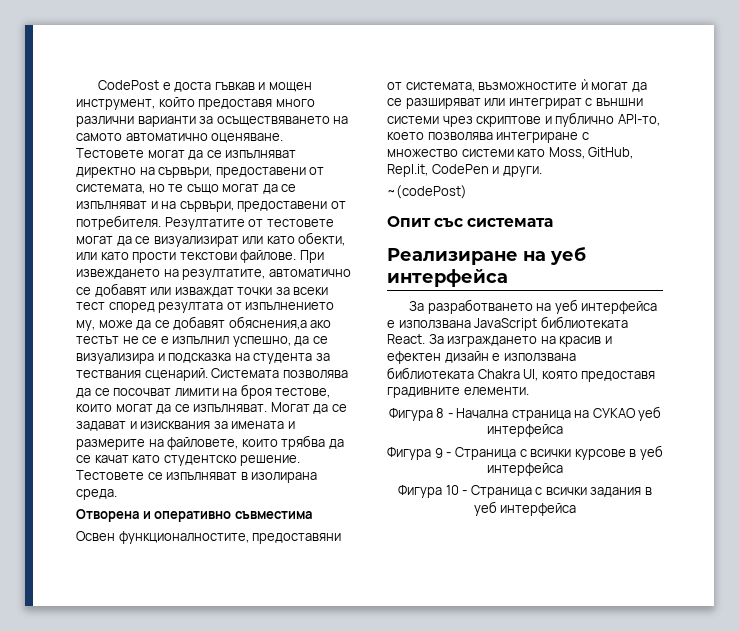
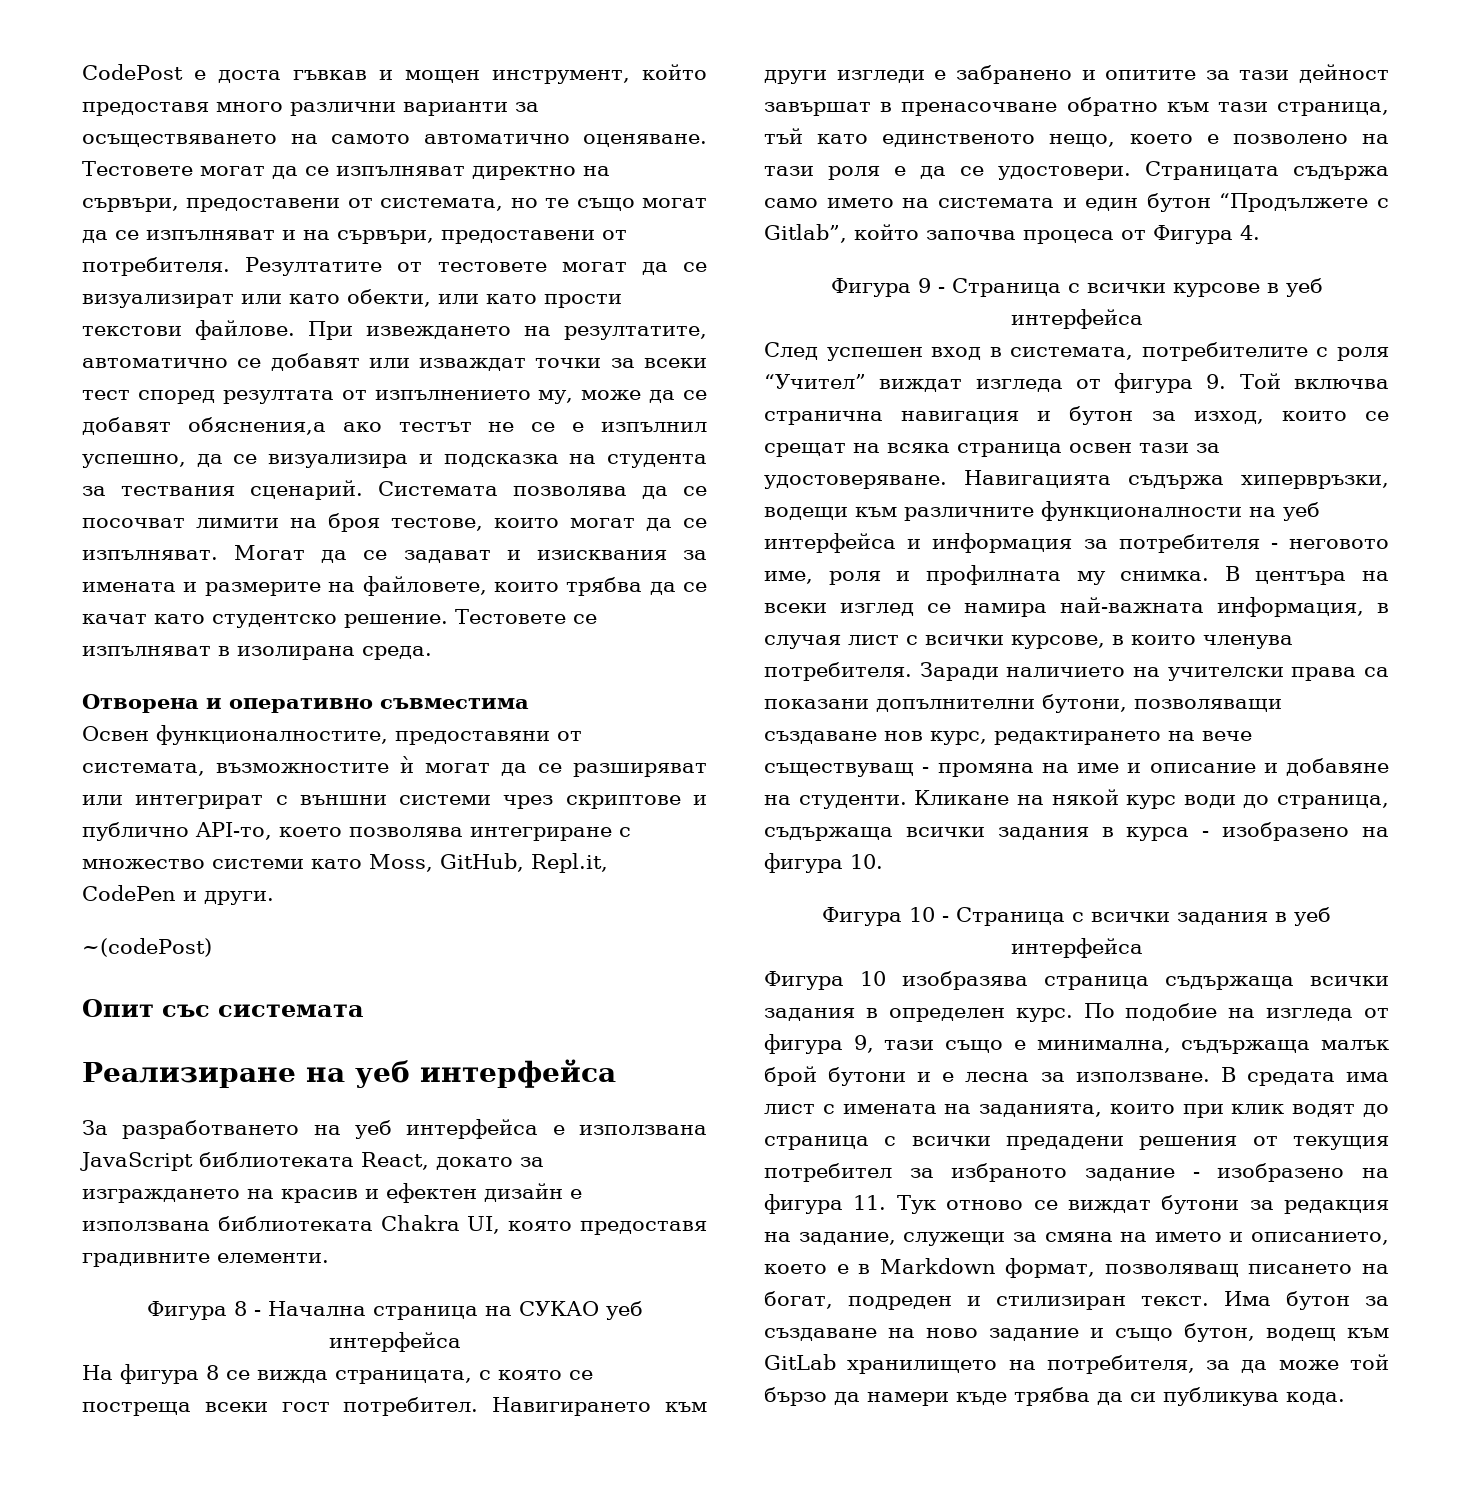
- За разработването на уеб интерфейса е използвана JavaScript библиотеката React. За изграждането на красив и ефектен дизайн е използвана библиотеката Chakra UI, която предоставя градивните елементи.
+ За разработването на уеб интерфейса е използвана JavaScript библиотеката React, докато за изграждането на красив и ефектен дизайн е използвана библиотеката Chakra UI, която предоставя градивните елементи.
+ На фигура 8 се вижда страницата, с която се постреща всеки гост потребител. Навигирането към други изгледи е забранено и опитите за тази дейност завършат в пренасочване обратно към тази страница, тъй като единственото нещо, което е позволено на тази роля е да се удостовери. Страницата съдържа само името на системата и един бутон “Продължете с Gitlab”, който започва процеса от Фигура 4.
+ След успешен вход в системата, потребителите с роля “Учител” виждат изгледа от фигура 9. Той включва странична навигация и бутон за изход, които се срещат на всяка страница освен тази за удостоверяване. Навигацията съдържа хипервръзки, водещи към различните функционалности на уеб интерфейса и информация за потребителя - неговото име, роля и профилната му снимка. В центъра на всеки изглед се намира най-важната информация, в случая лист с всички курсове, в които членува потребителя. Заради наличието на учителски права са показани допълнителни бутони, позволяващи създаване нов курс, редактирането на вече съществуващ - промяна на име и описание и добавяне на студенти. Кликане на някой курс води до страница, съдържаща всички задания в курса - изобразено на фигура 10.
+ Фигура 10 изобразява страница съдържаща всички задания в определен курс. По подобие на изгледа от фигура 9, тази също е минимална, съдържаща малък брой бутони и е лесна за използване. В средата има лист с имената на заданията, които при клик водят до страница с всички предадени решения от текущия потребител за избраното задание - изобразено на фигура 11. Тук отново се виждат бутони за редакция на задание, служещи за смяна на името и описанието, което е в Markdown формат, позволяващ писането на богат, подреден и стилизиран текст. Има бутон за създаване на ново задание и също бутон, водещ към GitLab хранилището на потребителя, за да може той бързо да намери къде трябва да си публикува кода.

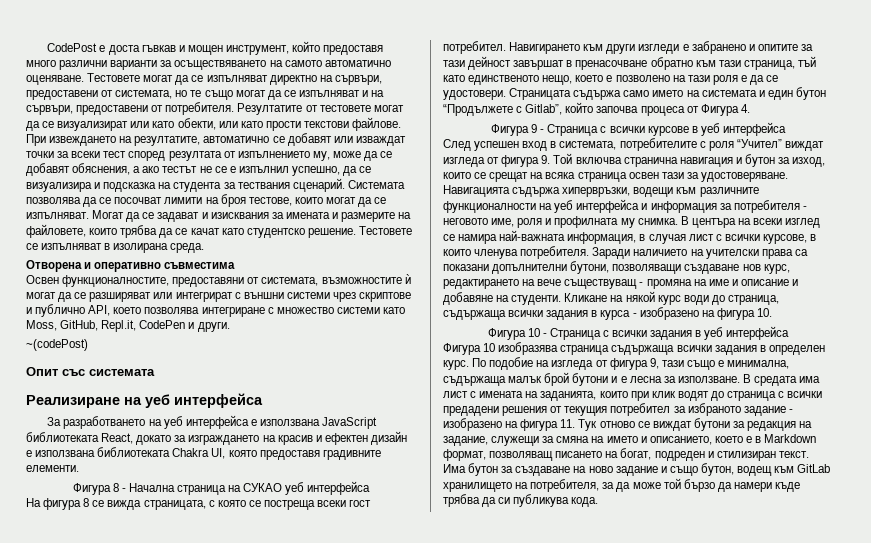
- При извеждането на резултатите, автоматично се добавят или изваждат точки за всеки тест според резултата от изпълнението му, може да се добавят обяснения,а ако тестът не се е изпълнил успешно, да се визуализира и подсказка на студента за тествания сценарий.
+ При извеждането на резултатите, автоматично се добавят или изваждат точки за всеки тест според резултата от изпълнението му, може да се добавят обяснения, а ако тестът не се е изпълнил успешно, да се визуализира и подсказка на студента за тествания сценарий.
- Освен функционалностите, предоставяни от системата, възможностите ѝ могат да се разширяват или интегрират с външни системи чрез скриптове и публично API-то, което позволява интегриране с множество системи като Moss, GitHub, Repl.it, CodePen и други.
+ Освен функционалностите, предоставяни от системата, възможностите ѝ могат да се разширяват или интегрират с външни системи чрез скриптове и публично API, което позволява интегриране с множество системи като Moss, GitHub, Repl.it, CodePen и други.

